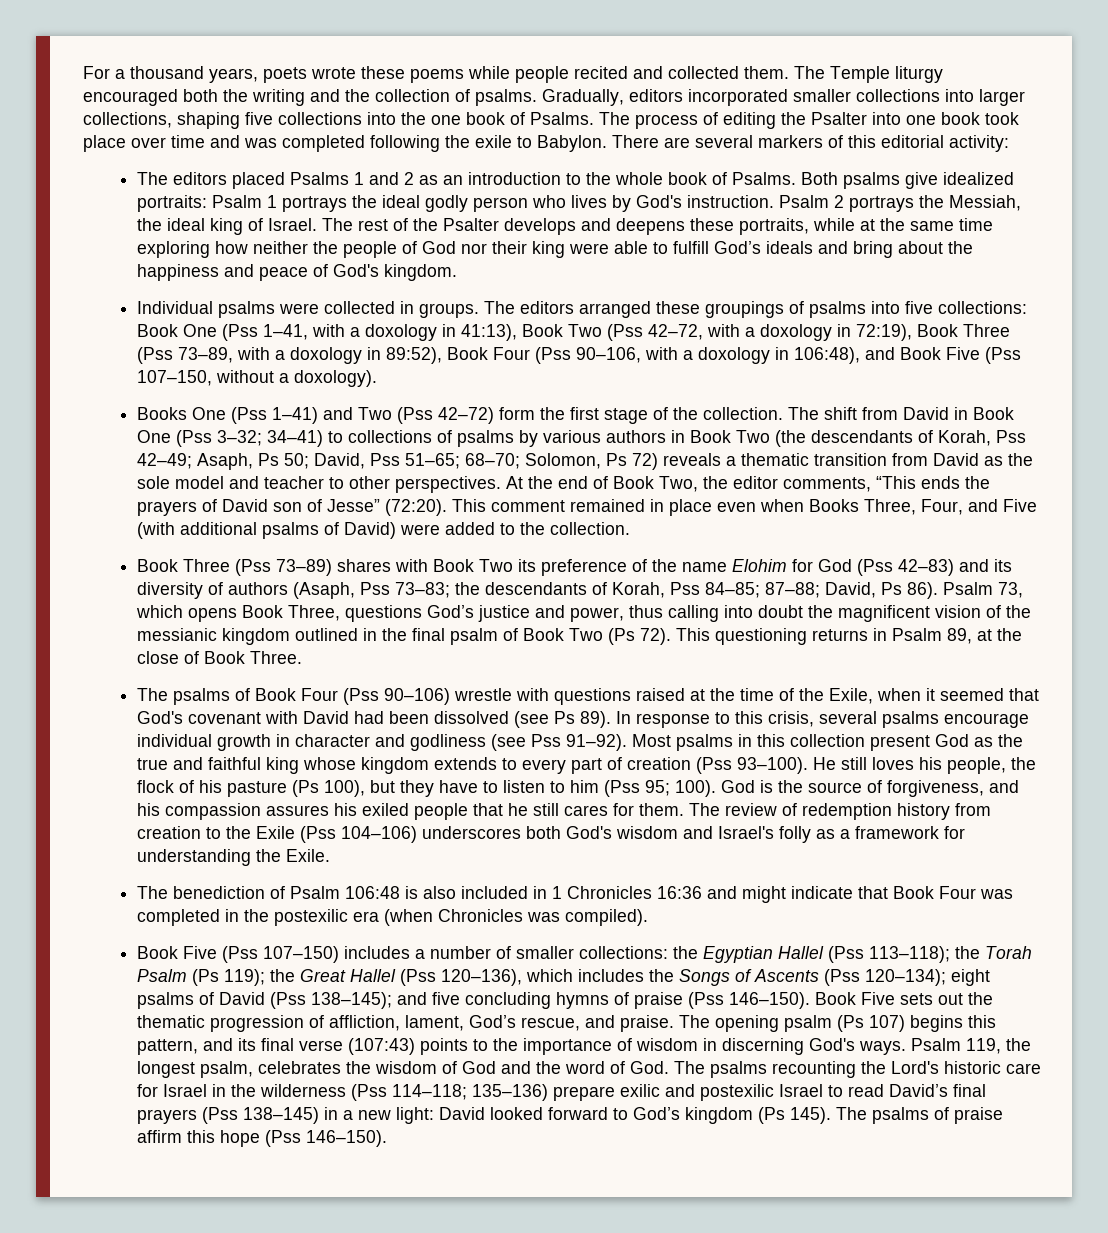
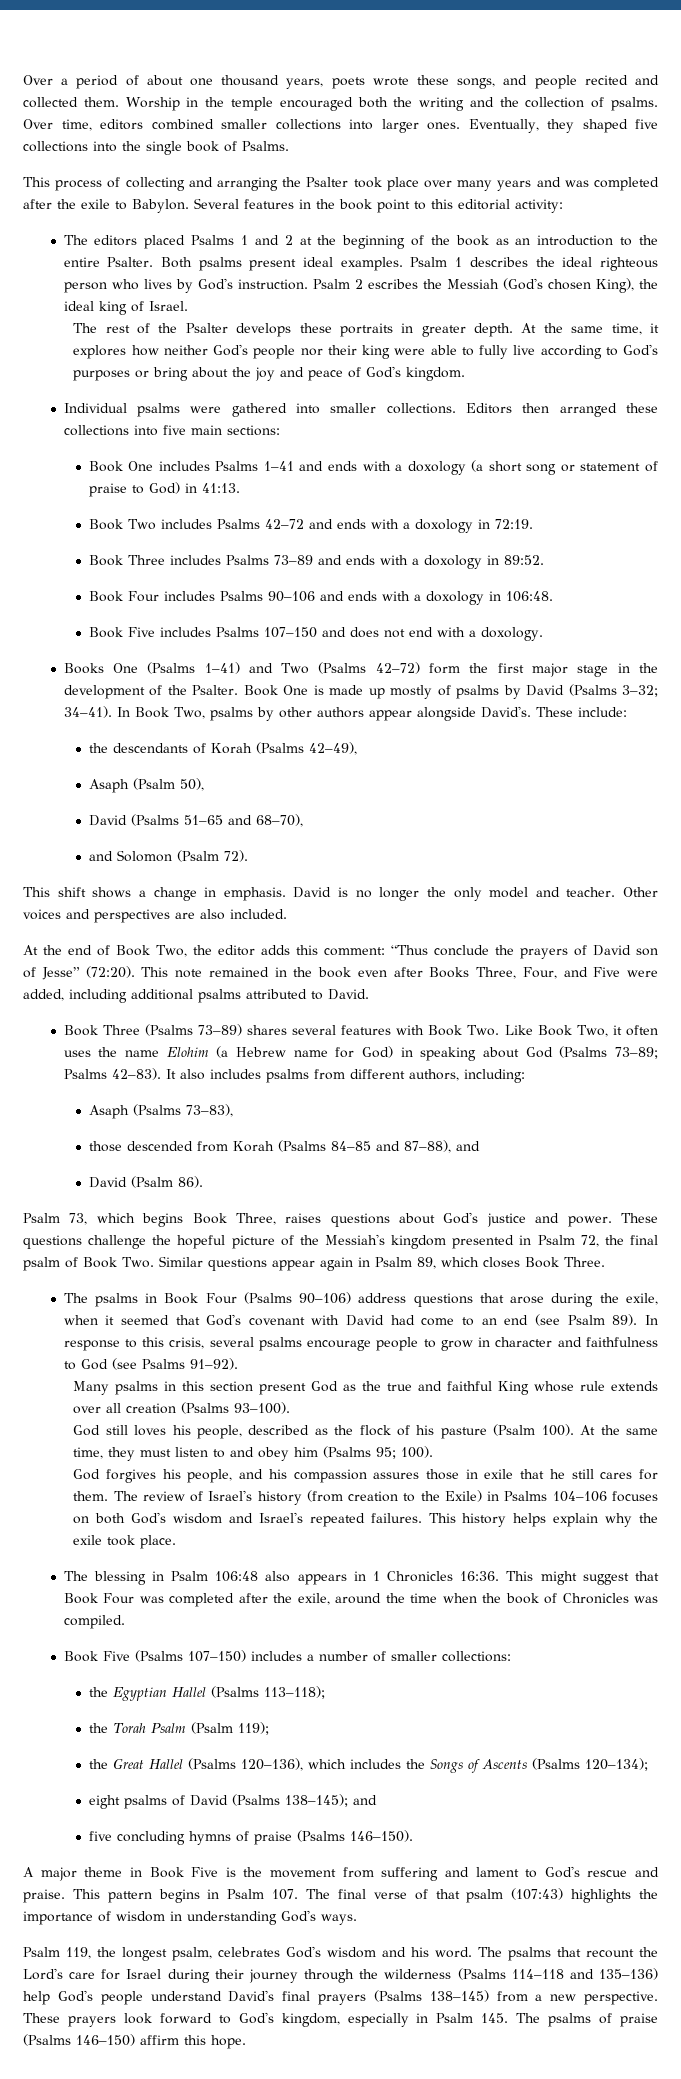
- For a thousand years, poets wrote these poems while people recited and collected them.
+ Over a period of about one thousand years, poets wrote these songs, and people recited and collected them.
- The Temple liturgy encouraged both the writing and the collection of psalms.
+ Worship in the temple encouraged both the writing and the collection of psalms.
- Gradually, editors incorporated smaller collections into larger collections, shaping five collections into the one book of Psalms. The process of editing the Psalter into one book took place over time and was completed following the exile to Babylon.
+ Over time, editors combined smaller collections into larger ones. Eventually, they shaped five collections into the single book of Psalms.
+ This process of collecting and arranging the Psalter took place over many years and was completed after the exile to Babylon.
- There are several markers of this editorial activity:
+ Several features in the book point to this editorial activity:
- The editors placed Psalms 1 and 2 as an introduction to the whole book of Psalms. Both psalms give idealized portraits: Psalm 1 portrays the ideal godly person who lives by God's instruction.
+ The editors placed Psalms 1 and 2 at the beginning of the book as an introduction to the entire Psalter. Both psalms present ideal examples. Psalm 1 describes the ideal righteous person who lives by God's instruction.
- Psalm 2 portrays the Messiah, the ideal king of Israel. The rest of the Psalter develops and deepens these portraits, while at the same time exploring how neither the people of God nor their king were able to fulfill God’s ideals and bring about the happiness and peace of God's kingdom.
+ Psalm 2 escribes the Messiah (God's chosen King), the ideal king of Israel.
+ The rest of the Psalter develops these portraits in greater depth. At the same time, it explores how neither God's people nor their king were able to fully live according to God's purposes or bring about the joy and peace of God's kingdom.
- Individual psalms were collected in groups. The editors arranged these groupings of psalms into five collections: Book One (Pss 1–41, with a doxology in 41:13), Book Two (Pss 42–72, with a doxology in 72:19), Book Three (Pss 73–89, with a doxology in 89:52), Book Four (Pss 90–106, with a doxology in 106:48), and Book Five (Pss 107–150, without a doxology).
+ Individual psalms were gathered into smaller collections. Editors then arranged these collections into five main sections:
+ Book One includes Psalms 1–41 and ends with a doxology (a short song or statement of praise to God) in 41:13.
+ Book Two includes Psalms 42–72 and ends with a doxology in 72:19.
+ Book Three includes Psalms 73–89 and ends with a doxology in 89:52.
+ Book Four includes Psalms 90–106 and ends with a doxology in 106:48.
+ Book Five includes Psalms 107–150 and does not end with a doxology.
- Books One (Pss 1–41) and Two (Pss 42–72) form the first stage of the collection. The shift from David in Book One (Pss 3–32; 34–41) to collections of psalms by various authors in Book Two (the descendants of Korah, Pss 42–49; Asaph, Ps 50; David, Pss 51–65; 68–70; Solomon, Ps 72) reveals a thematic transition from David as the sole model and teacher to other perspectives. At the end of Book Two, the editor comments, “This ends the prayers of David son of Jesse” (72:20).
+ Books One (Psalms 1–41) and Two (Psalms 42–72) form the first major stage in the development of the Psalter. Book One is made up mostly of psalms by David (Psalms 3–32; 34–41). In Book Two, psalms by other authors appear alongside David's. These include:
+ the descendants of Korah (Psalms 42–49),
+ Asaph (Psalm 50),
+ David (Psalms 51–65 and 68–70),
+ and Solomon (Psalm 72).
+ This shift shows a change in emphasis. David is no longer the only model and teacher. Other voices and perspectives are also included.
+ At the end of Book Two, the editor adds this comment: “Thus conclude the prayers of David son of Jesse” (72:20).
- This comment remained in place even when Books Three, Four, and Five (with additional psalms of David) were added to the collection.
- Book Three (Pss 73–89) shares with Book Two its preference of the name Elohim for God (Pss 42–83) and its diversity of authors (Asaph, Pss 73–83; the descendants of Korah, Pss 84–85; 87–88; David, Ps 86). Psalm 73, which opens Book Three, questions God’s justice and power, thus calling into doubt the magnificent vision of the messianic kingdom outlined in the final psalm of Book Two (Ps 72). This questioning returns in Psalm 89, at the close of Book Three.
+ This note remained in the book even after Books Three, Four, and Five were added, including additional psalms attributed to David.
+ Book Three (Psalms 73–89) shares several features with Book Two. Like Book Two, it often uses the name Elohim (a Hebrew name for God) in speaking about God (Psalms 73–89; Psalms 42–83). It also includes psalms from different authors, including:
+ Asaph (Psalms 73–83),
+ those descended from Korah (Psalms 84–85 and 87–88), and
+ David (Psalm 86).
+ Psalm 73, which begins Book Three, raises questions about God's justice and power. These questions challenge the hopeful picture of the Messiah's kingdom presented in Psalm 72, the final psalm of Book Two. Similar questions appear again in Psalm 89, which closes Book Three.
- The psalms of Book Four (Pss 90–106) wrestle with questions raised at the time of the Exile, when it seemed that God's covenant with David had been dissolved (see Ps 89).
+ The psalms in Book Four (Psalms 90–106) address questions that arose during the exile, when it seemed that God's covenant with David had come to an end (see Psalm 89).
- In response to this crisis, several psalms encourage individual growth in character and godliness (see Pss 91–92). Most psalms in this collection present God as the true and faithful king whose kingdom extends to every part of creation (Pss 93–100). He still loves his people, the flock of his pasture (Ps 100), but they have to listen to him (Pss 95; 100). God is the source of forgiveness, and his compassion assures his exiled people that he still cares for them.
+ In response to this crisis, several psalms encourage people to grow in character and faithfulness to God (see Psalms 91–92).
+ Many psalms in this section present God as the true and faithful King whose rule extends over all creation (Psalms 93–100).
+ God still loves his people, described as the flock of his pasture (Psalm 100). At the same time, they must listen to and obey him (Psalms 95; 100).
+ God forgives his people, and his compassion assures those in exile that he still cares for them.
- The review of redemption history from creation to the Exile (Pss 104–106) underscores both God's wisdom and Israel's folly as a framework for understanding the Exile.
- The benediction of Psalm 106:48 is also included in 1 Chronicles 16:36 and might indicate that Book Four was completed in the postexilic era (when Chronicles was compiled).
- Book Five (Pss 107–150) includes a number of smaller collections: the Egyptian Hallel (Pss 113–118); the Torah Psalm (Ps 119); the Great Hallel (Pss 120–136), which includes the Songs of Ascents (Pss 120–134); eight psalms of David (Pss 138–145); and five concluding hymns of praise (Pss 146–150). Book Five sets out the thematic progression of affliction, lament, God’s rescue, and praise. The opening psalm (Ps 107) begins this pattern, and its final verse (107:43) points to the importance of wisdom in discerning God's ways. Psalm 119, the longest psalm, celebrates the wisdom of God and the word of God. The psalms recounting the Lord's historic care for Israel in the wilderness (Pss 114–118; 135–136) prepare exilic and postexilic Israel to read David’s final prayers (Pss 138–145) in a new light: David looked forward to God’s kingdom (Ps 145). The psalms of praise affirm this hope (Pss 146–150).
+ The review of Israel's history (from creation to the Exile) in Psalms 104–106 focuses on both God's wisdom and Israel's repeated failures. This history helps explain why the exile took place.
+ The blessing in Psalm 106:48 also appears in 1 Chronicles 16:36. This might suggest that Book Four was completed after the exile, around the time when the book of Chronicles was compiled.
+ Book Five (Psalms 107–150) includes a number of smaller collections:
+ the Egyptian Hallel (Psalms 113–118);
+ the Torah Psalm (Psalm 119);
+ the Great Hallel (Psalms 120–136), which includes the Songs of Ascents (Psalms 120–134);
+ eight psalms of David (Psalms 138–145); and
+ five concluding hymns of praise (Psalms 146–150).
+ A major theme in Book Five is the movement from suffering and lament to God's rescue and praise. This pattern begins in Psalm 107. The final verse of that psalm (107:43) highlights the importance of wisdom in understanding God's ways.
+ Psalm 119, the longest psalm, celebrates God's wisdom and his word. The psalms that recount the Lord's care for Israel during their journey through the wilderness (Psalms 114–118 and 135–136) help God's people understand David's final prayers (Psalms 138–145) from a new perspective. These prayers look forward to God's kingdom, especially in Psalm 145. The psalms of praise (Psalms 146–150) affirm this hope.

